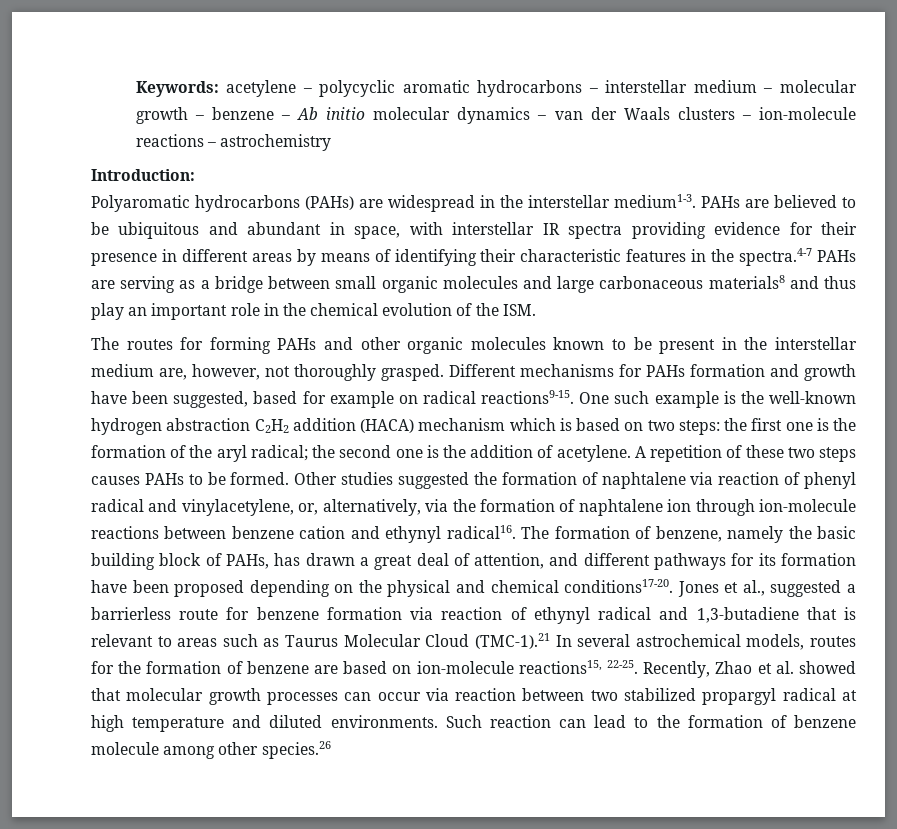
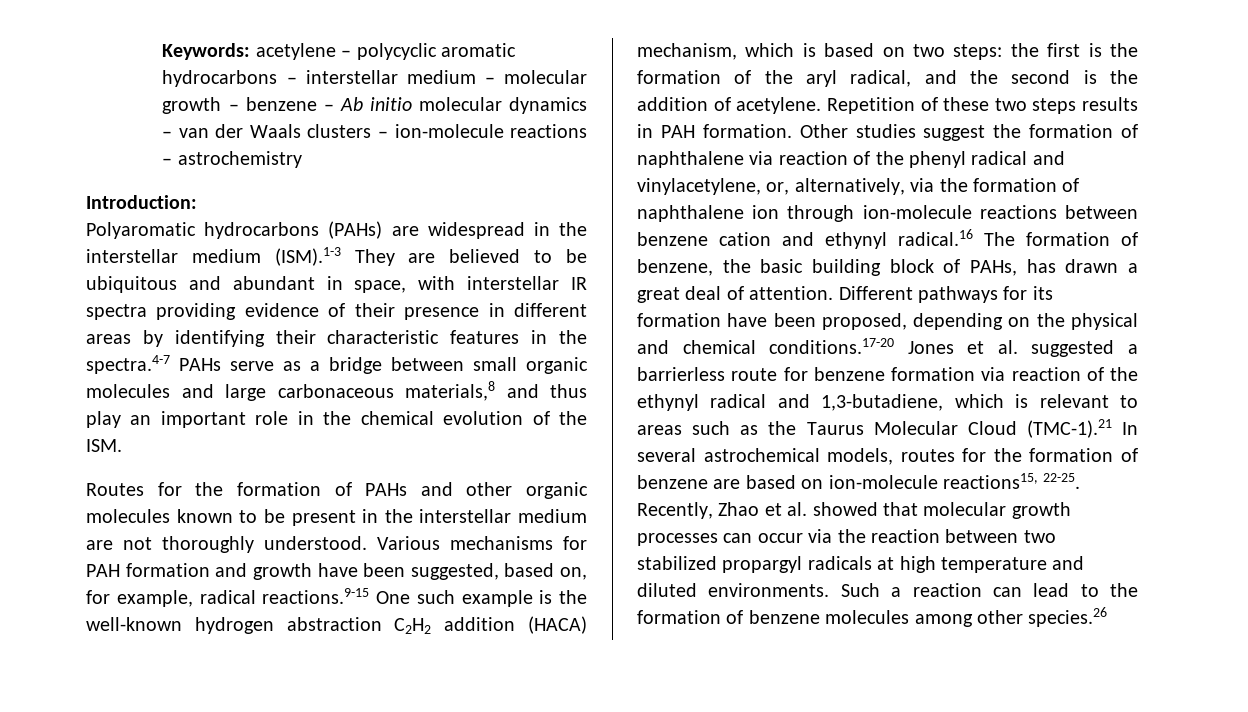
- Polyaromatic hydrocarbons (PAHs) are widespread in the interstellar medium1-3. PAHs are believed to be ubiquitous and abundant in space, with interstellar IR spectra providing evidence for their presence in different areas by means of identifying their characteristic features in the spectra.4-7 PAHs are serving as a bridge between small organic molecules and large carbonaceous materials8 and thus play an important role in the chemical evolution of the ISM.
+ Polyaromatic hydrocarbons (PAHs) are widespread in the interstellar medium (ISM).1-3 They are believed to be ubiquitous and abundant in space, with interstellar IR spectra providing evidence of their presence in different areas by identifying their characteristic features in the spectra.4-7 PAHs serve as a bridge between small organic molecules and large carbonaceous materials,8 and thus play an important role in the chemical evolution of the ISM.
- The routes for forming PAHs and other organic molecules known to be present in the interstellar medium are, however, not thoroughly grasped. Different mechanisms for PAHs formation and growth have been suggested, based for example on radical reactions9-15. One such example is the well-known hydrogen abstraction C2H2 addition (HACA) mechanism which is based on two steps: the first one is the formation of the aryl radical; the second one is the addition of acetylene.
+ Routes for the formation of PAHs and other organic molecules known to be present in the interstellar medium are not thoroughly understood. Various mechanisms for PAH formation and growth have been suggested, based on, for example, radical reactions.9-15 One such example is the well-known hydrogen abstraction C2H2 addition (HACA) mechanism, which is based on two steps: the first is the formation of the aryl radical, and the second is the addition of acetylene.
- A repetition of these two steps causes PAHs to be formed.
+ Repetition of these two steps results in PAH formation.
- Other studies suggested the formation of naphtalene via reaction of phenyl radical and vinylacetylene, or, alternatively, via the formation of naphtalene ion through ion-molecule reactions between benzene cation and ethynyl radical16. The formation of benzene, namely the basic building block of PAHs, has drawn a great deal of attention, and different pathways for its formation have been proposed depending on the physical and chemical conditions17-20. Jones et al., suggested a barrierless route for benzene formation via reaction of ethynyl radical and 1,3-butadiene that is relevant to areas such as Taurus Molecular Cloud (TMC-1).21 In several astrochemical models, routes for the formation of benzene are based on ion-molecule reactions15, 22-25.
+ Other studies suggest the formation of naphthalene via reaction of the phenyl radical and vinylacetylene, or, alternatively, via the formation of naphthalene ion through ion-molecule reactions between benzene cation and ethynyl radical.16 The formation of benzene, the basic building block of PAHs, has drawn a great deal of attention. Different pathways for its formation have been proposed, depending on the physical and chemical conditions.17-20 Jones et al. suggested a barrierless route for benzene formation via reaction of the ethynyl radical and 1,3-butadiene, which is relevant to areas such as the Taurus Molecular Cloud (TMC-1).21 In several astrochemical models, routes for the formation of benzene are based on ion-molecule reactions15, 22-25.
- Recently, Zhao et al. showed that molecular growth processes can occur via reaction between two stabilized propargyl radical at high temperature and diluted environments.
+ Recently, Zhao et al. showed that molecular growth processes can occur via the reaction between two stabilized propargyl radicals at high temperature and diluted environments.
- Such reaction can lead to the formation of benzene molecule among other species.26
+ Such a reaction can lead to the formation of benzene molecules among other species.26

